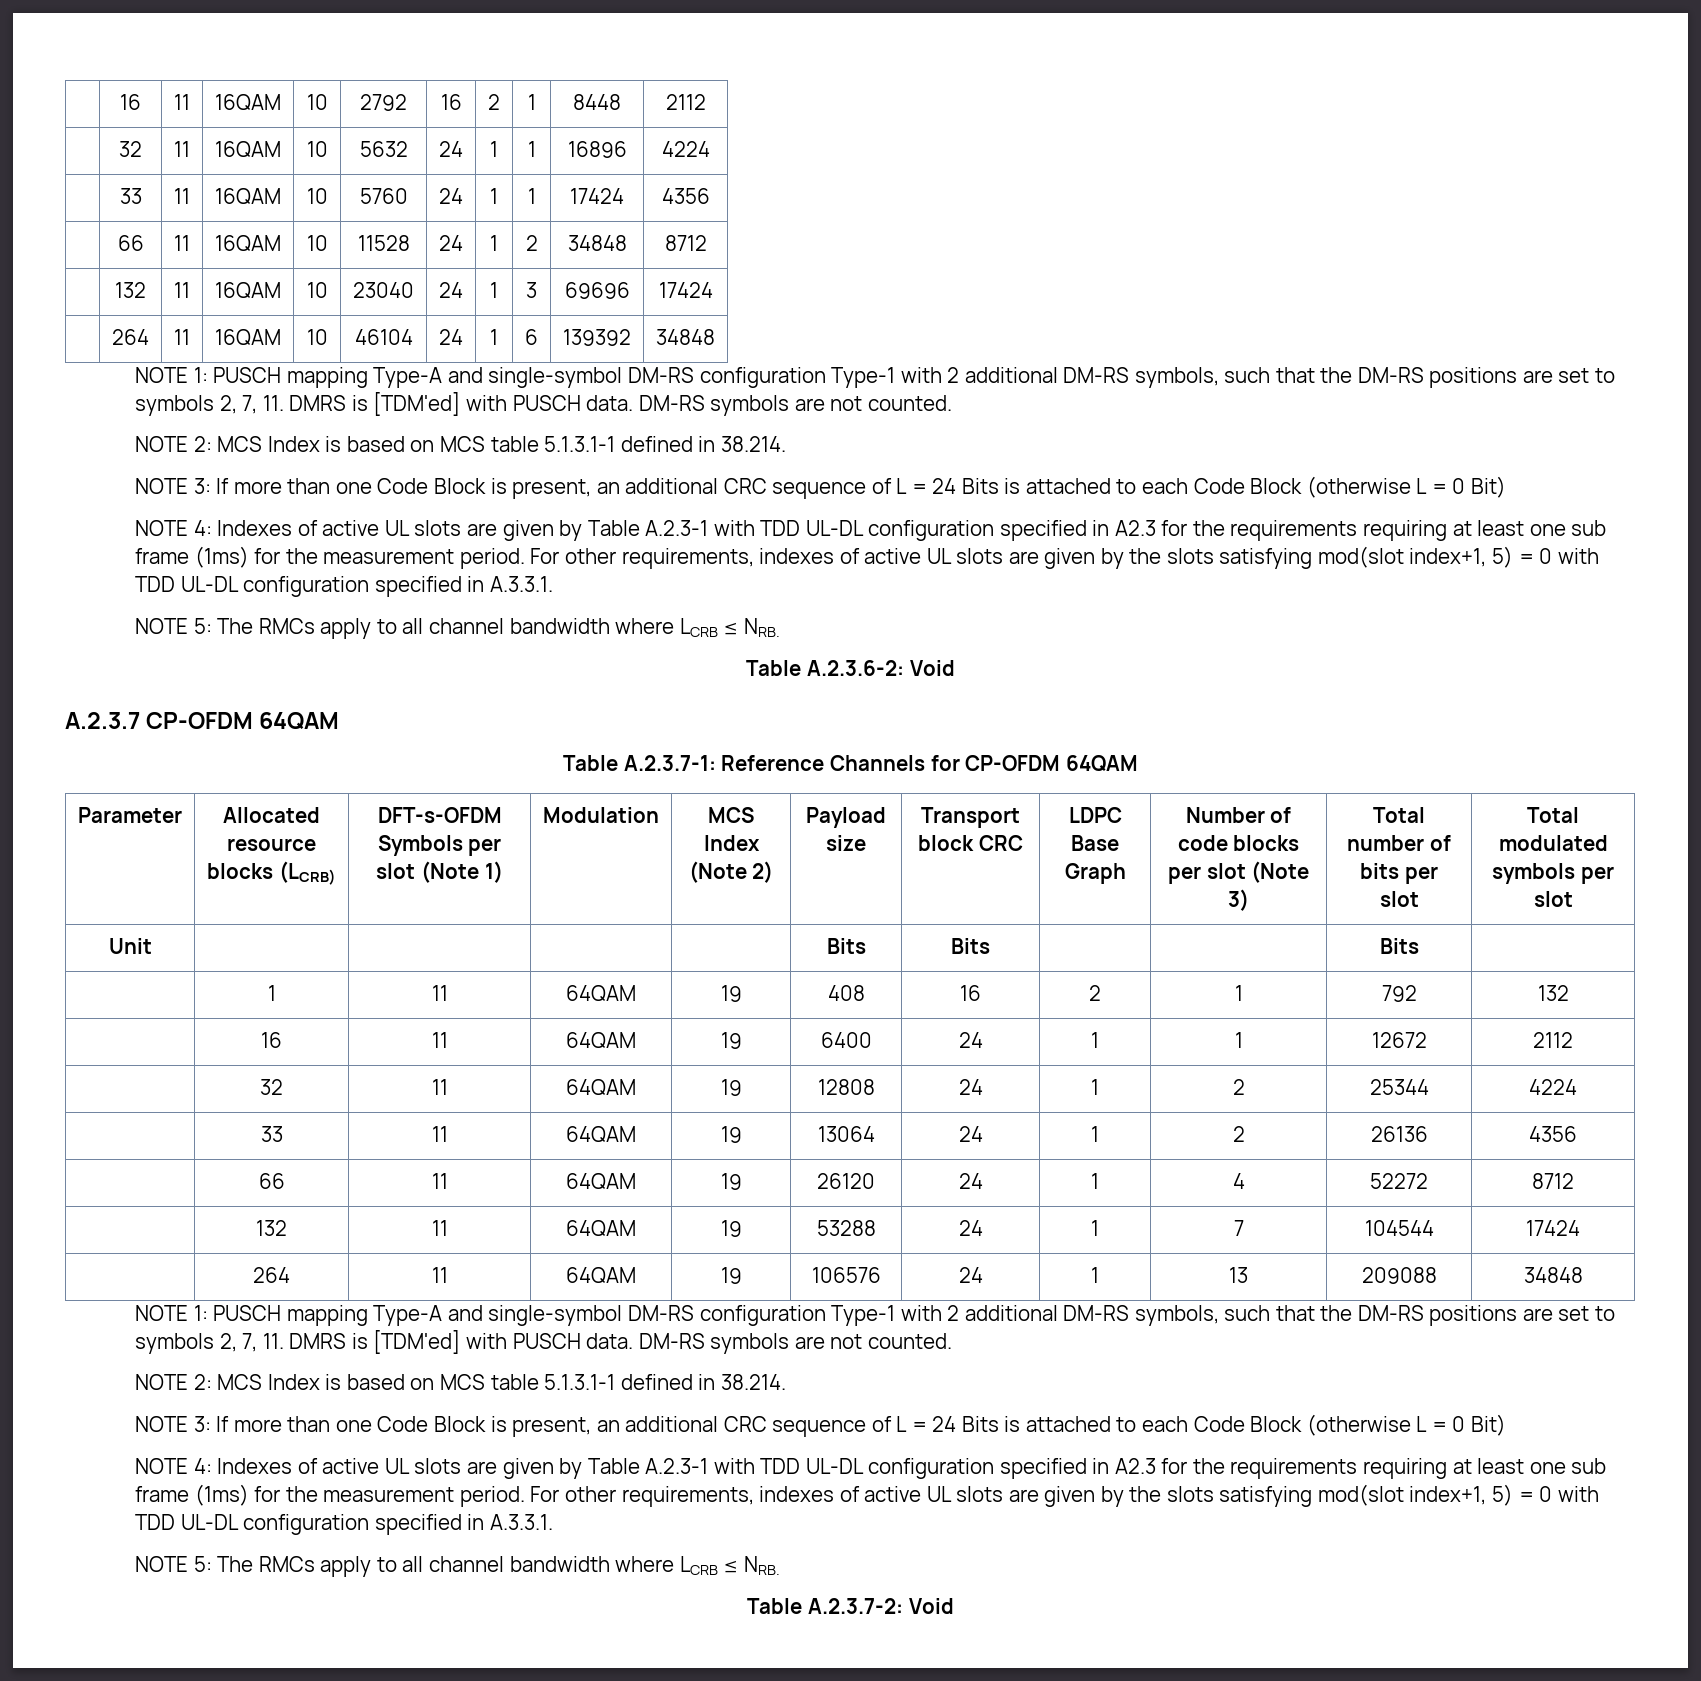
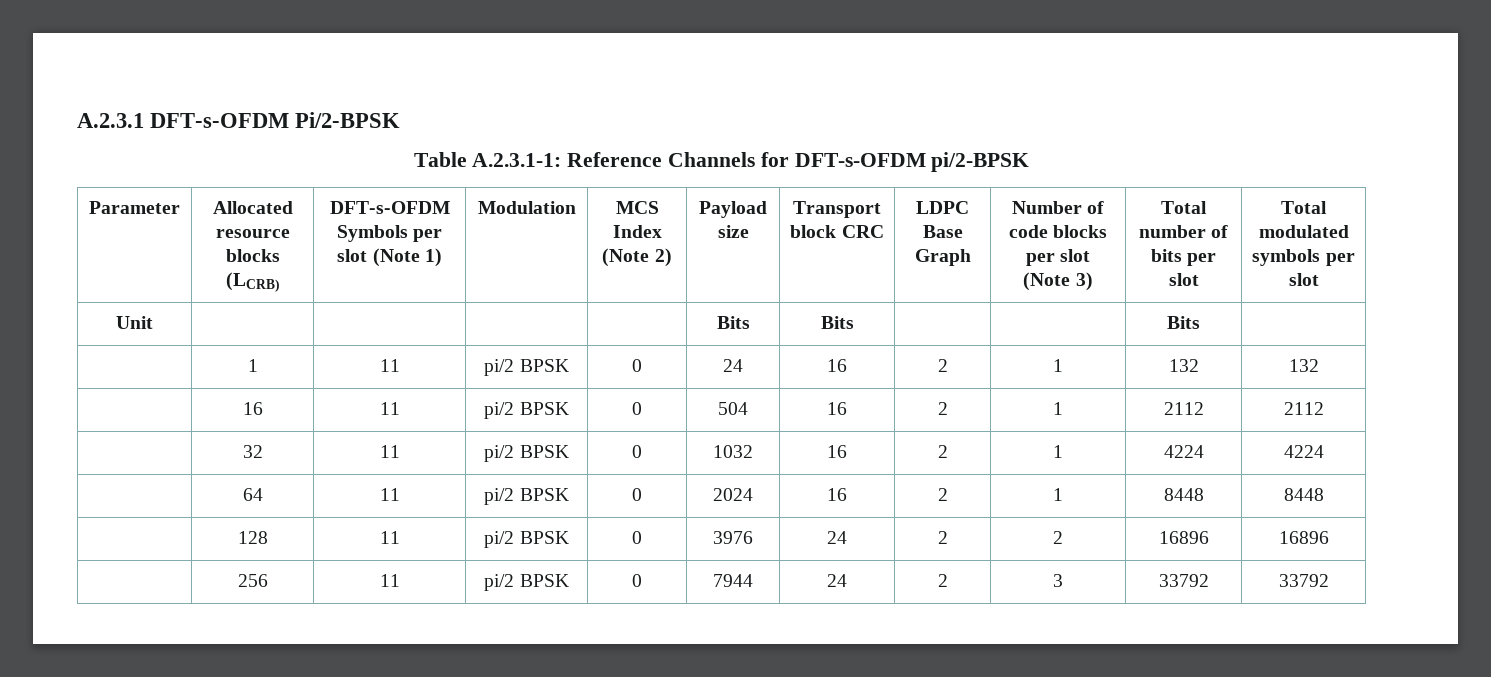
- | 16 | 11 | 16QAM | 10 | 2792 | 16 | 2 | 1 | 8448 | 2112
- | 32 | 11 | 16QAM | 10 | 5632 | 24 | 1 | 1 | 16896 | 4224
- | 33 | 11 | 16QAM | 10 | 5760 | 24 | 1 | 1 | 17424 | 4356
- | 66 | 11 | 16QAM | 10 | 11528 | 24 | 1 | 2 | 34848 | 8712
- | 132 | 11 | 16QAM | 10 | 23040 | 24 | 1 | 3 | 69696 | 17424
- | 264 | 11 | 16QAM | 10 | 46104 | 24 | 1 | 6 | 139392 | 34848
- NOTE 1: PUSCH mapping Type-A and single-symbol DM-RS configuration Type-1 with 2 additional DM-RS symbols, such that the DM-RS positions are set to symbols 2, 7, 11. DMRS is [TDM'ed] with PUSCH data. DM-RS symbols are not counted.
- NOTE 2: MCS Index is based on MCS table 5.1.3.1-1 defined in 38.214.
- NOTE 3: If more than one Code Block is present, an additional CRC sequence of L = 24 Bits is attached to each Code Block (otherwise L = 0 Bit)
- NOTE 4: Indexes of active UL slots are given by Table A.2.3-1 with TDD UL-DL configuration specified in A2.3 for the requirements requiring at least one sub frame (1ms) for the measurement period. For other requirements, indexes of active UL slots are given by the slots satisfying mod(slot index+1, 5) = 0 with TDD UL-DL configuration specified in A.3.3.1.
- NOTE 5: The RMCs apply to all channel bandwidth where LCRB ≤ NRB.
- Table A.2.3.6-2: Void
- A.2.3.7 CP-OFDM 64QAM
- Table A.2.3.7-1: Reference Channels for CP-OFDM 64QAM
+ A.2.3.1 DFT-s-OFDM Pi/2-BPSK
+ Table A.2.3.1-1: Reference Channels for DFT-s-OFDM pi/2-BPSK
- | 1 | 11 | 64QAM | 19 | 408 | 16 | 2 | 1 | 792 | 132
+ | 1 | 11 | pi/2 BPSK | 0 | 24 | 16 | 2 | 1 | 132 | 132
- | 16 | 11 | 64QAM | 19 | 6400 | 24 | 1 | 1 | 12672 | 2112
- | 32 | 11 | 64QAM | 19 | 12808 | 24 | 1 | 2 | 25344 | 4224
- | 33 | 11 | 64QAM | 19 | 13064 | 24 | 1 | 2 | 26136 | 4356
- | 66 | 11 | 64QAM | 19 | 26120 | 24 | 1 | 4 | 52272 | 8712
- | 132 | 11 | 64QAM | 19 | 53288 | 24 | 1 | 7 | 104544 | 17424
- | 264 | 11 | 64QAM | 19 | 106576 | 24 | 1 | 13 | 209088 | 34848
- NOTE 1: PUSCH mapping Type-A and single-symbol DM-RS configuration Type-1 with 2 additional DM-RS symbols, such that the DM-RS positions are set to symbols 2, 7, 11. DMRS is [TDM'ed] with PUSCH data. DM-RS symbols are not counted.
- NOTE 2: MCS Index is based on MCS table 5.1.3.1-1 defined in 38.214.
- NOTE 3: If more than one Code Block is present, an additional CRC sequence of L = 24 Bits is attached to each Code Block (otherwise L = 0 Bit)
- NOTE 4: Indexes of active UL slots are given by Table A.2.3-1 with TDD UL-DL configuration specified in A2.3 for the requirements requiring at least one sub frame (1ms) for the measurement period. For other requirements, indexes of active UL slots are given by the slots satisfying mod(slot index+1, 5) = 0 with TDD UL-DL configuration specified in A.3.3.1.
- NOTE 5: The RMCs apply to all channel bandwidth where LCRB ≤ NRB.
- Table A.2.3.7-2: Void
+ | 16 | 11 | pi/2 BPSK | 0 | 504 | 16 | 2 | 1 | 2112 | 2112
+ | 32 | 11 | pi/2 BPSK | 0 | 1032 | 16 | 2 | 1 | 4224 | 4224
+ | 64 | 11 | pi/2 BPSK | 0 | 2024 | 16 | 2 | 1 | 8448 | 8448
+ | 128 | 11 | pi/2 BPSK | 0 | 3976 | 24 | 2 | 2 | 16896 | 16896
+ | 256 | 11 | pi/2 BPSK | 0 | 7944 | 24 | 2 | 3 | 33792 | 33792

